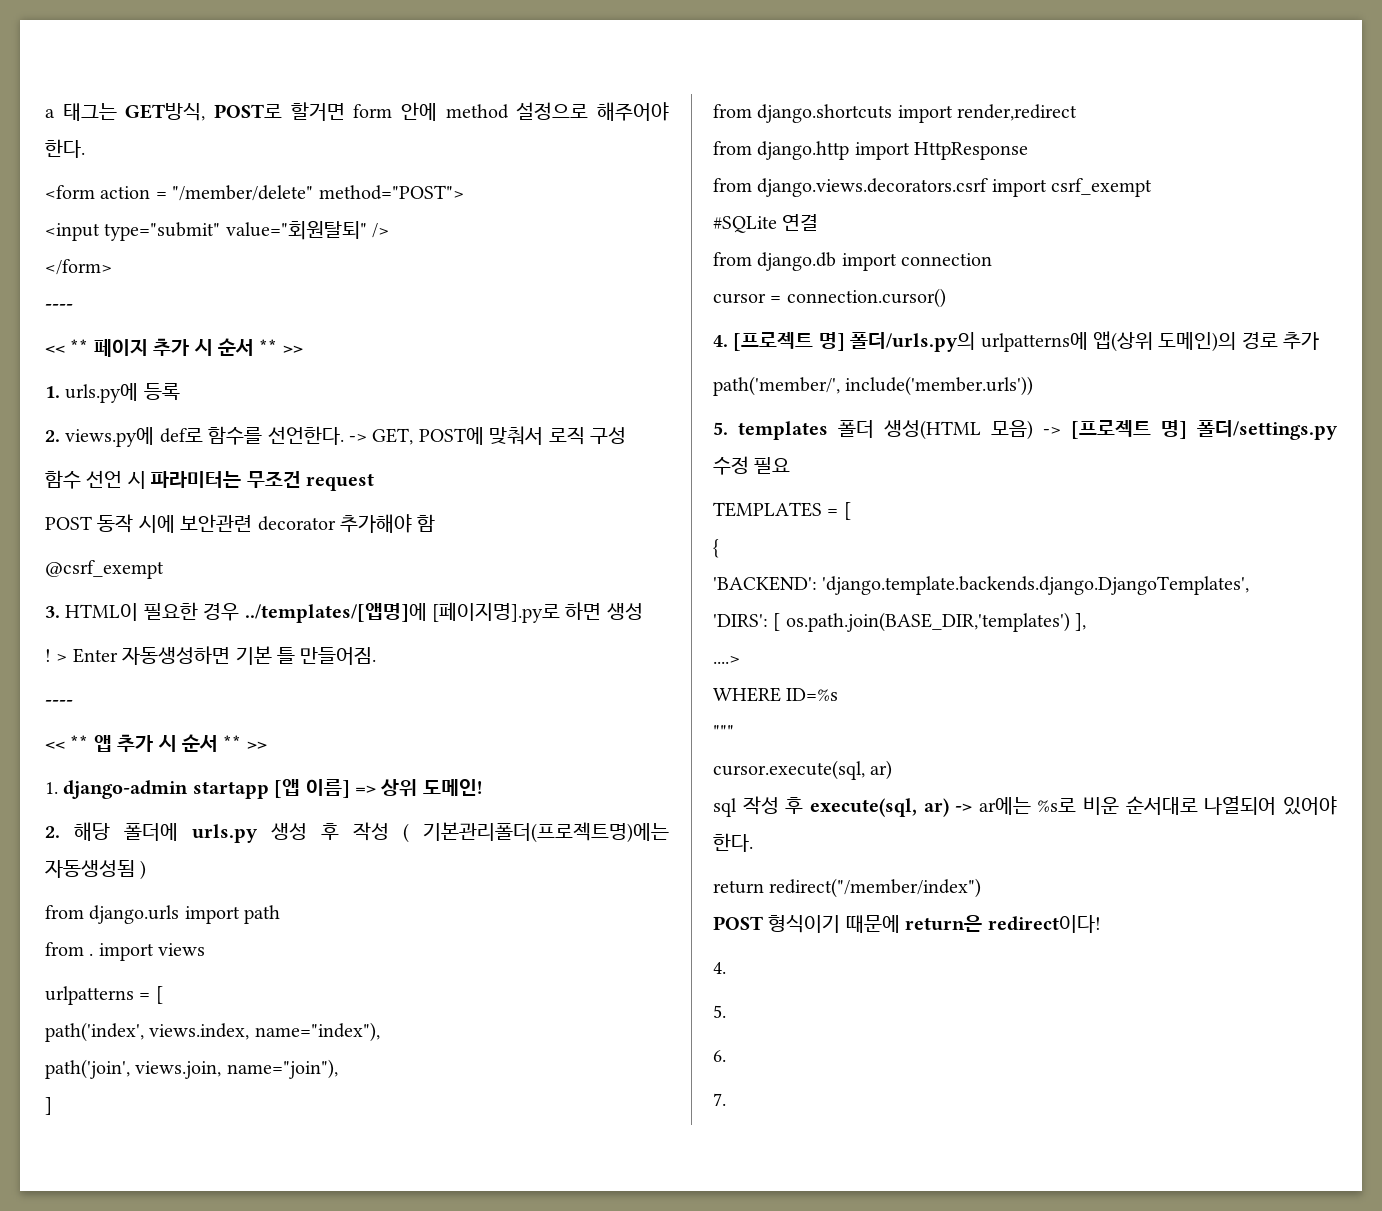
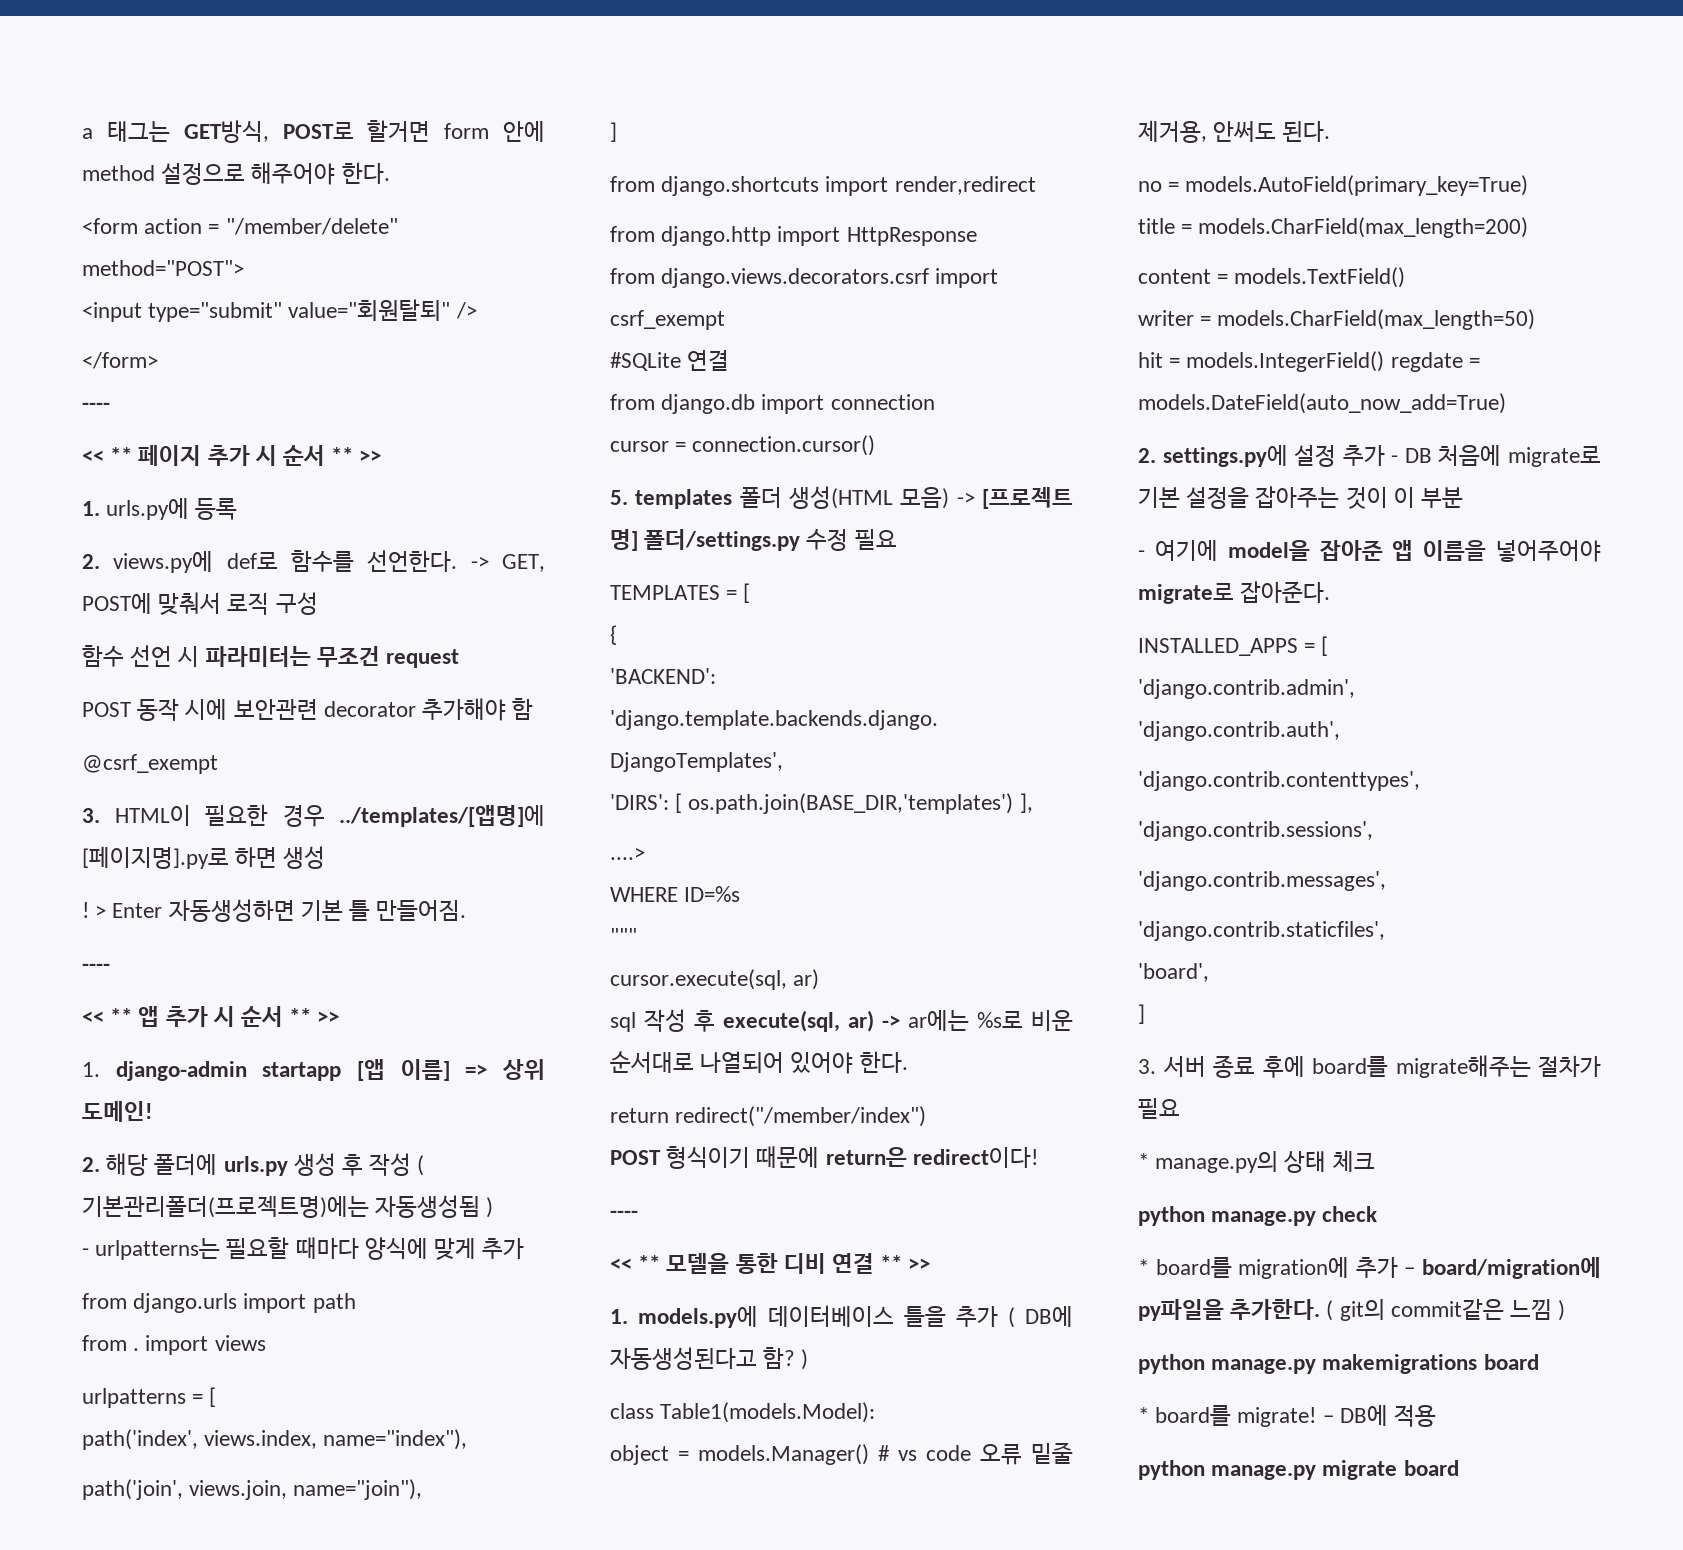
+ - urlpatterns는 필요할 때마다 양식에 맞게 추가
- 4. [프로젝트 명] 폴더/urls.py의 urlpatterns에 앱(상위 도메인)의 경로 추가
- path('member/', include('member.urls'))
  POST 형식이기 때문에 return은 redirect이다!
- 4.
- 5.
- 6.
- 7.
+ ----
+ << ** 모델을 통한 디비 연결 ** >>
+ 1. models.py에 데이터베이스 틀을 추가 ( DB에 자동생성된다고 함? )
+ class Table1(models.Model):
+ object = models.Manager() # vs code 오류 밑줄 제거용, 안써도 된다.
+ no = models.AutoField(primary_key=True)
+ title = models.CharField(max_length=200)
+ content = models.TextField()
+ writer = models.CharField(max_length=50)
+ hit = models.IntegerField() regdate = models.DateField(auto_now_add=True)
+ 2. settings.py에 설정 추가 - DB 처음에 migrate로 기본 설정을 잡아주는 것이 이 부분
+ - 여기에 model을 잡아준 앱 이름을 넣어주어야 migrate로 잡아준다.
+ INSTALLED_APPS = [
+ 'django.contrib.admin',
+ 'django.contrib.auth',
+ 'django.contrib.contenttypes',
+ 'django.contrib.sessions',
+ 'django.contrib.messages',
+ 'django.contrib.staticfiles',
+ 'board',
+ ]
+ 3. 서버 종료 후에 board를 migrate해주는 절차가 필요
+ * manage.py의 상태 체크
+ python manage.py check
+ * board를 migration에 추가 – board/migration에 py파일을 추가한다. ( git의 commit같은 느낌 )
+ python manage.py makemigrations board
+ * board를 migrate! – DB에 적용
+ python manage.py migrate board

